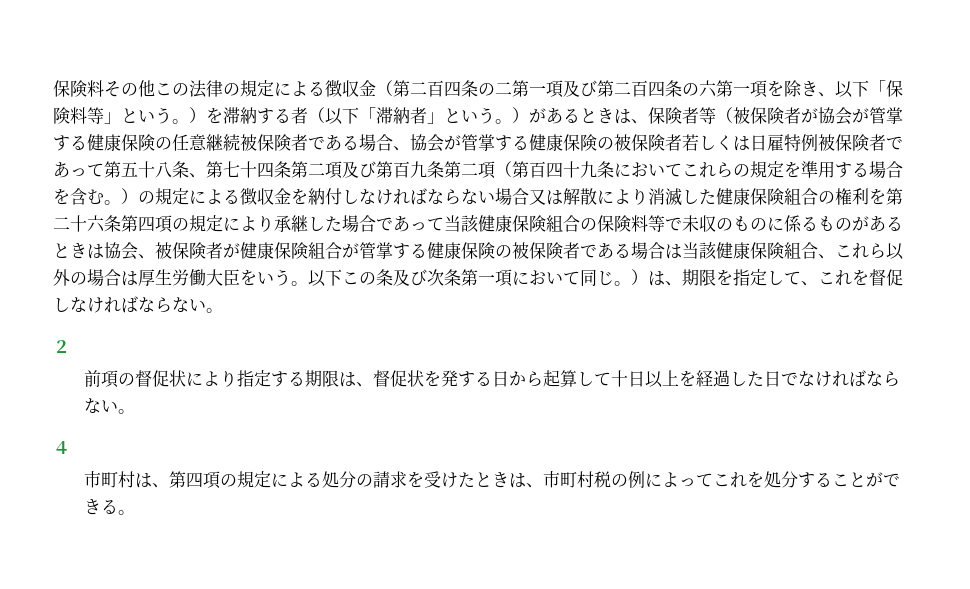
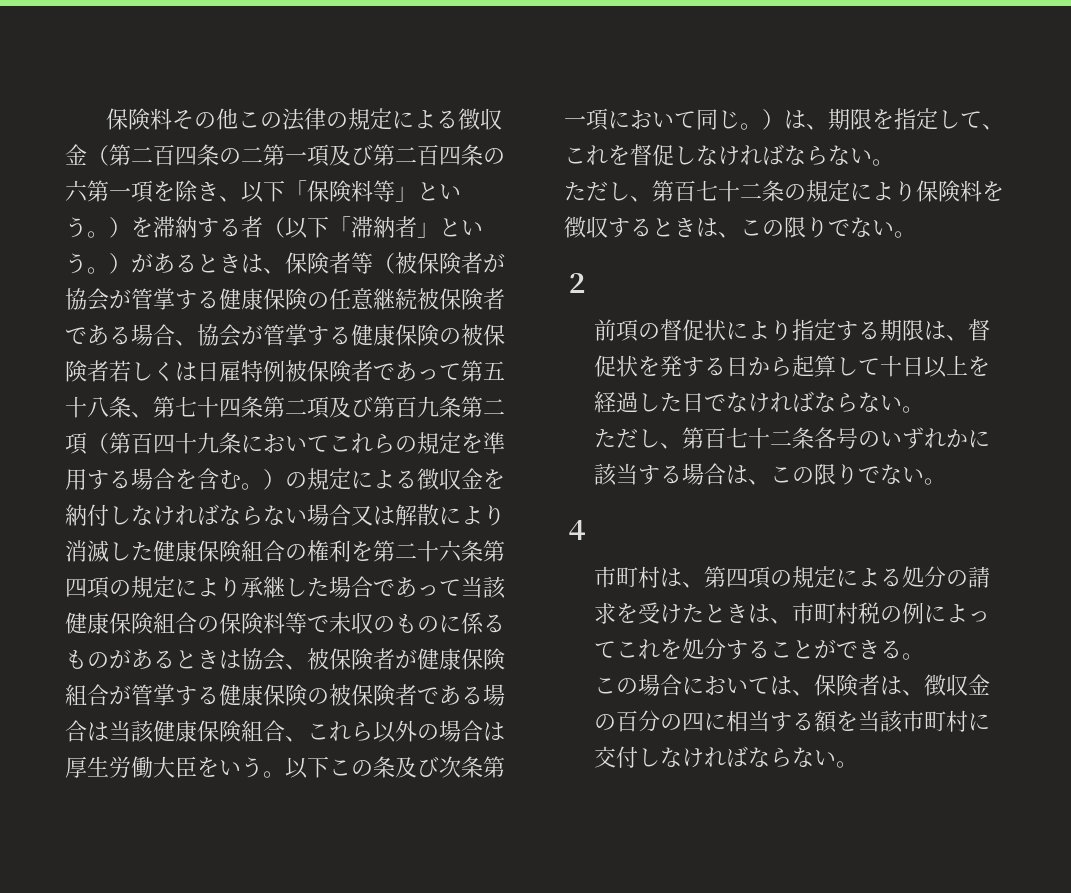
+ ただし、第百七十二条の規定により保険料を徴収するときは、この限りでない。
+ ただし、第百七十二条各号のいずれかに該当する場合は、この限りでない。
+ この場合においては、保険者は、徴収金の百分の四に相当する額を当該市町村に交付しなければならない。

